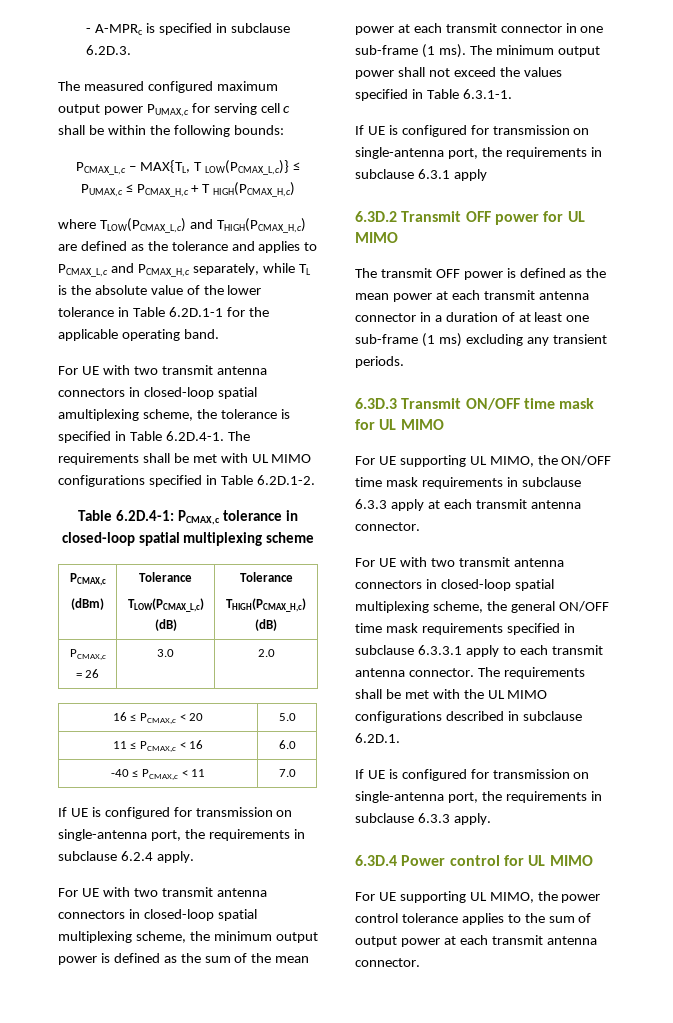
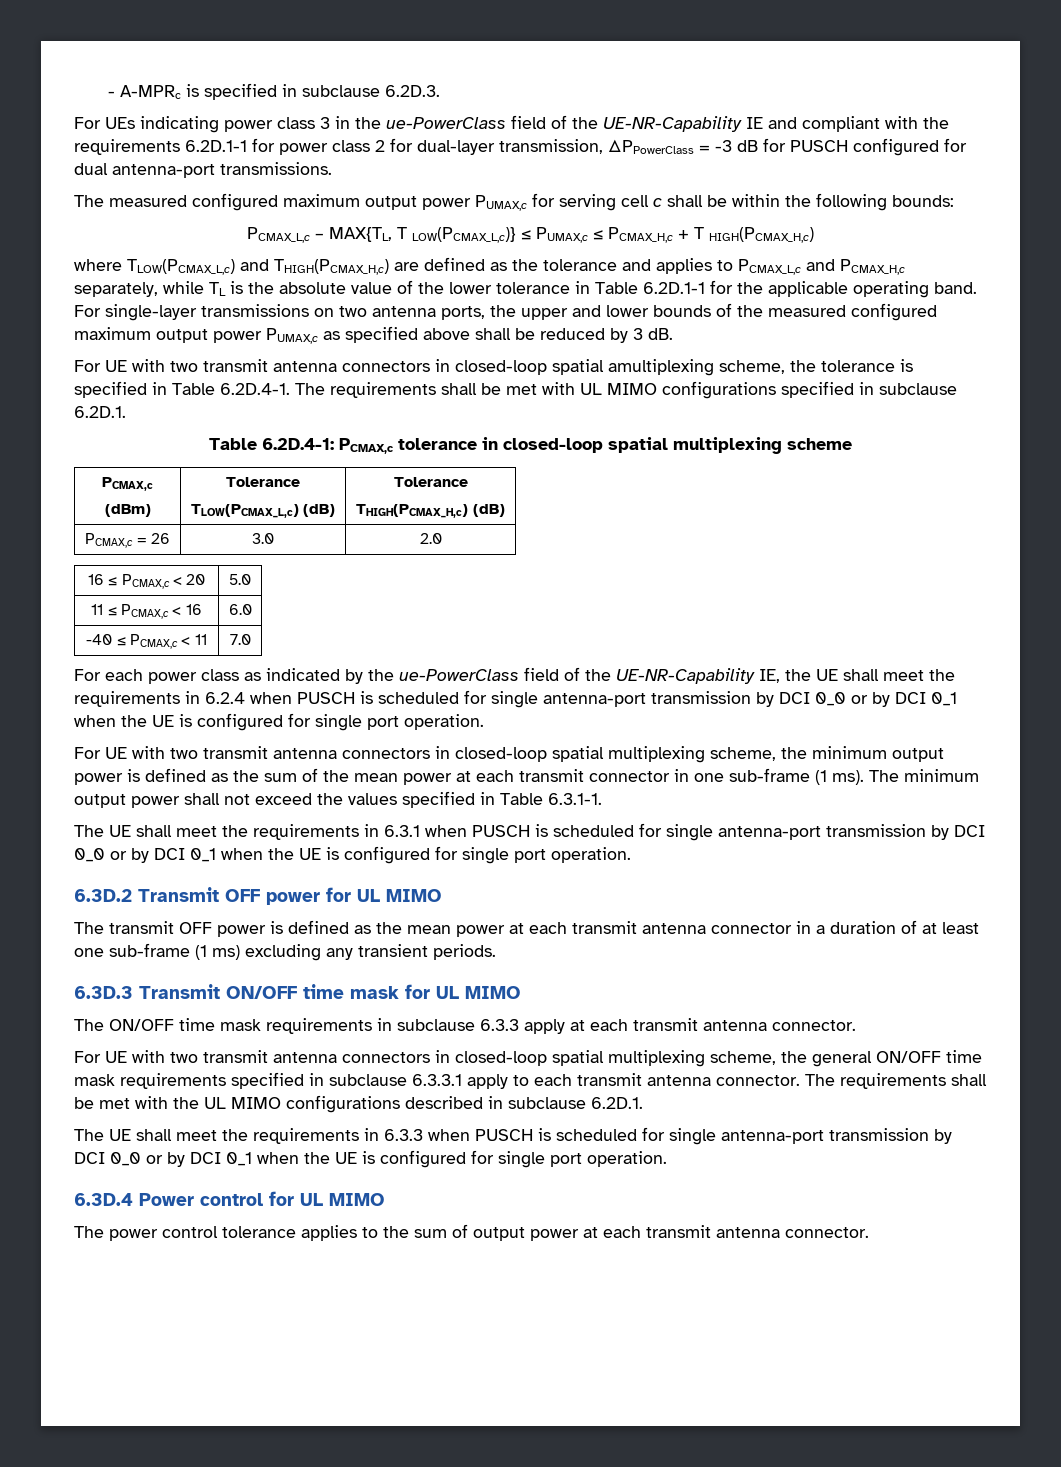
+ For UEs indicating power class 3 in the ue-PowerClass field of the UE-NR-Capability IE and compliant with the requirements 6.2D.1-1 for power class 2 for dual-layer transmission, ΔPPowerClass = -3 dB for PUSCH configured for dual antenna-port transmissions.
+ For single-layer transmissions on two antenna ports, the upper and lower bounds of the measured configured maximum output power PUMAX,c as specified above shall be reduced by 3 dB.
- For UE with two transmit antenna connectors in closed-loop spatial amultiplexing scheme, the tolerance is specified in Table 6.2D.4-1. The requirements shall be met with UL MIMO configurations specified in Table 6.2D.1-2.
+ For UE with two transmit antenna connectors in closed-loop spatial amultiplexing scheme, the tolerance is specified in Table 6.2D.4-1. The requirements shall be met with UL MIMO configurations specified in subclause 6.2D.1.
- If UE is configured for transmission on single-antenna port, the requirements in subclause 6.2.4 apply.
+ For each power class as indicated by the ue-PowerClass field of the UE-NR-Capability IE, the UE shall meet the requirements in 6.2.4 when PUSCH is scheduled for single antenna-port transmission by DCI 0_0 or by DCI 0_1 when the UE is configured for single port operation.
- If UE is configured for transmission on single-antenna port, the requirements in subclause 6.3.1 apply
+ The UE shall meet the requirements in 6.3.1 when PUSCH is scheduled for single antenna-port transmission by DCI 0_0 or by DCI 0_1 when the UE is configured for single port operation.
- For UE supporting UL MIMO, the ON/OFF time mask requirements in subclause 6.3.3 apply at each transmit antenna connector.
+ The ON/OFF time mask requirements in subclause 6.3.3 apply at each transmit antenna connector.
- If UE is configured for transmission on single-antenna port, the requirements in subclause 6.3.3 apply.
+ The UE shall meet the requirements in 6.3.3 when PUSCH is scheduled for single antenna-port transmission by DCI 0_0 or by DCI 0_1 when the UE is configured for single port operation.
- For UE supporting UL MIMO, the power control tolerance applies to the sum of output power at each transmit antenna connector.
+ The power control tolerance applies to the sum of output power at each transmit antenna connector.

